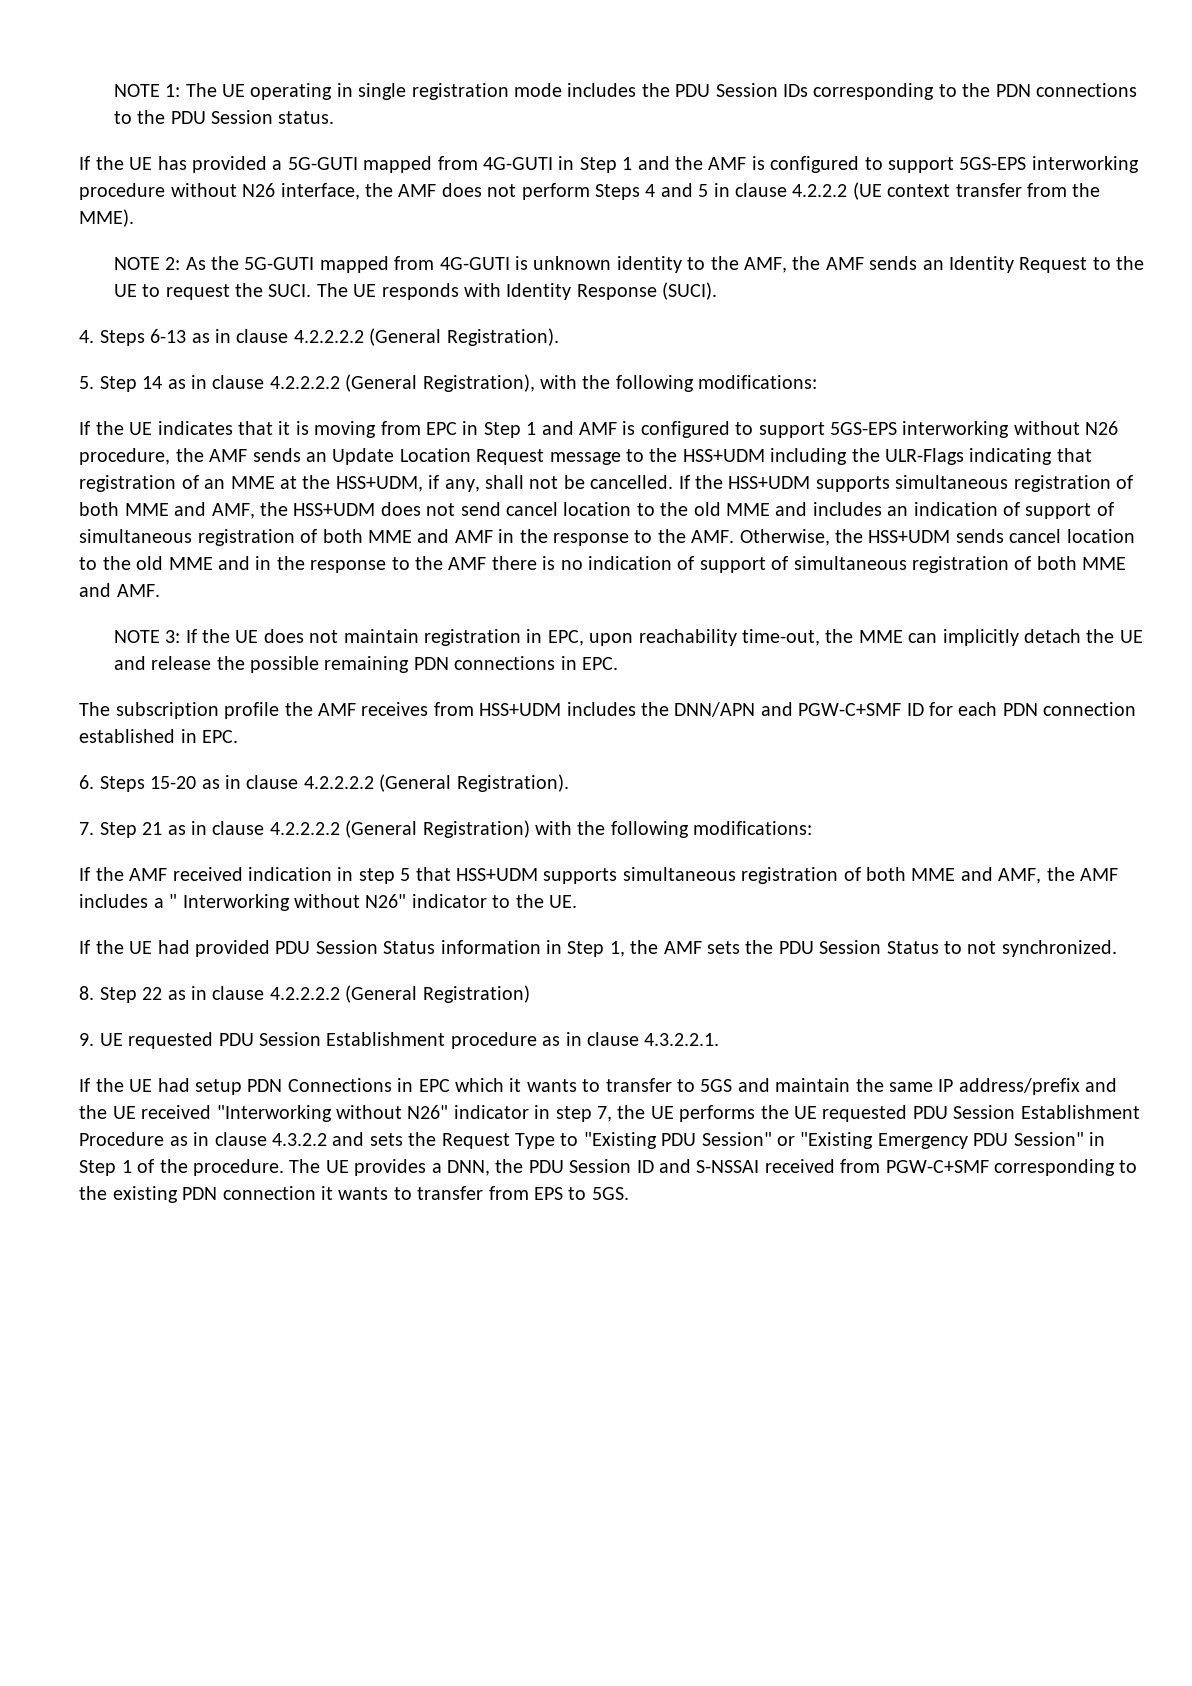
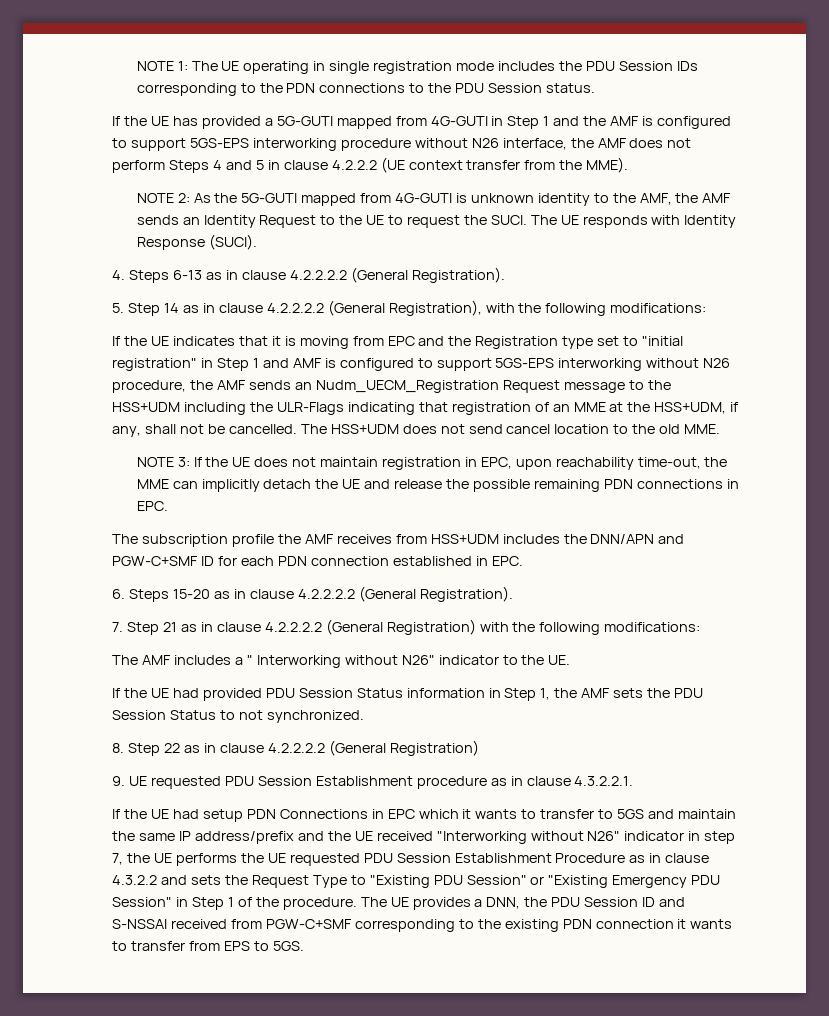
- If the UE indicates that it is moving from EPC in Step 1 and AMF is configured to support 5GS-EPS interworking without N26 procedure, the AMF sends an Update Location Request message to the HSS+UDM including the ULR-Flags indicating that registration of an MME at the HSS+UDM, if any, shall not be cancelled.
+ If the UE indicates that it is moving from EPC and the Registration type set to "initial registration" in Step 1 and AMF is configured to support 5GS-EPS interworking without N26 procedure, the AMF sends an Nudm_UECM_Registration Request message to the HSS+UDM including the ULR-Flags indicating that registration of an MME at the HSS+UDM, if any, shall not be cancelled.
- If the HSS+UDM supports simultaneous registration of both MME and AMF, the HSS+UDM does not send cancel location to the old MME and includes an indication of support of simultaneous registration of both MME and AMF in the response to the AMF. Otherwise, the HSS+UDM sends cancel location to the old MME and in the response to the AMF there is no indication of support of simultaneous registration of both MME and AMF.
+ The HSS+UDM does not send cancel location to the old MME.
- If the AMF received indication in step 5 that HSS+UDM supports simultaneous registration of both MME and AMF, the AMF includes a " Interworking without N26" indicator to the UE.
+ The AMF includes a " Interworking without N26" indicator to the UE.

